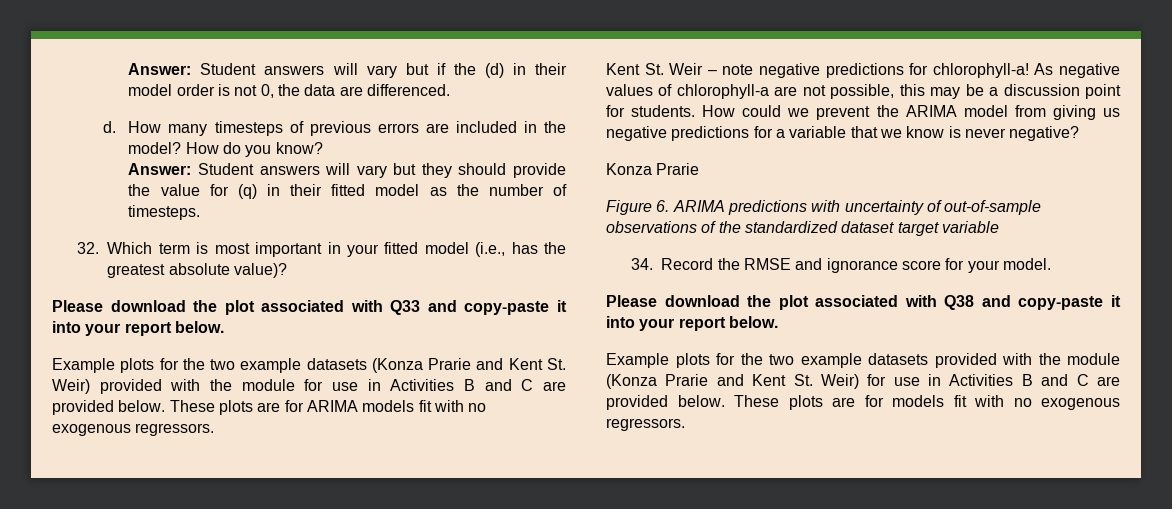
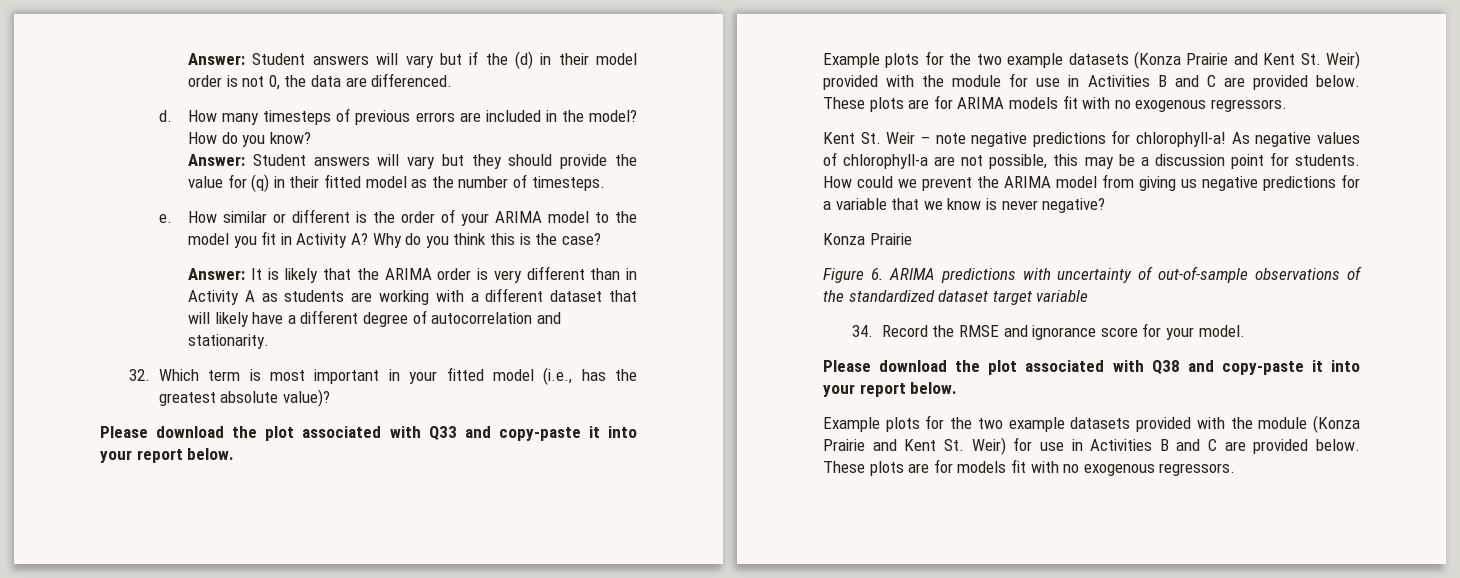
+ e. How similar or different is the order of your ARIMA model to the model you fit in Activity A? Why do you think this is the case?
+ Answer: It is likely that the ARIMA order is very different than in Activity A as students are working with a different dataset that will likely have a different degree of autocorrelation and stationarity.
- Example plots for the two example datasets (Konza Prarie and Kent St. Weir) provided with the module for use in Activities B and C are provided below.
+ Example plots for the two example datasets (Konza Prairie and Kent St. Weir) provided with the module for use in Activities B and C are provided below.
- Konza Prarie
+ Konza Prairie
- Example plots for the two example datasets provided with the module (Konza Prarie and Kent St. Weir) for use in Activities B and C are provided below.
+ Example plots for the two example datasets provided with the module (Konza Prairie and Kent St. Weir) for use in Activities B and C are provided below.

